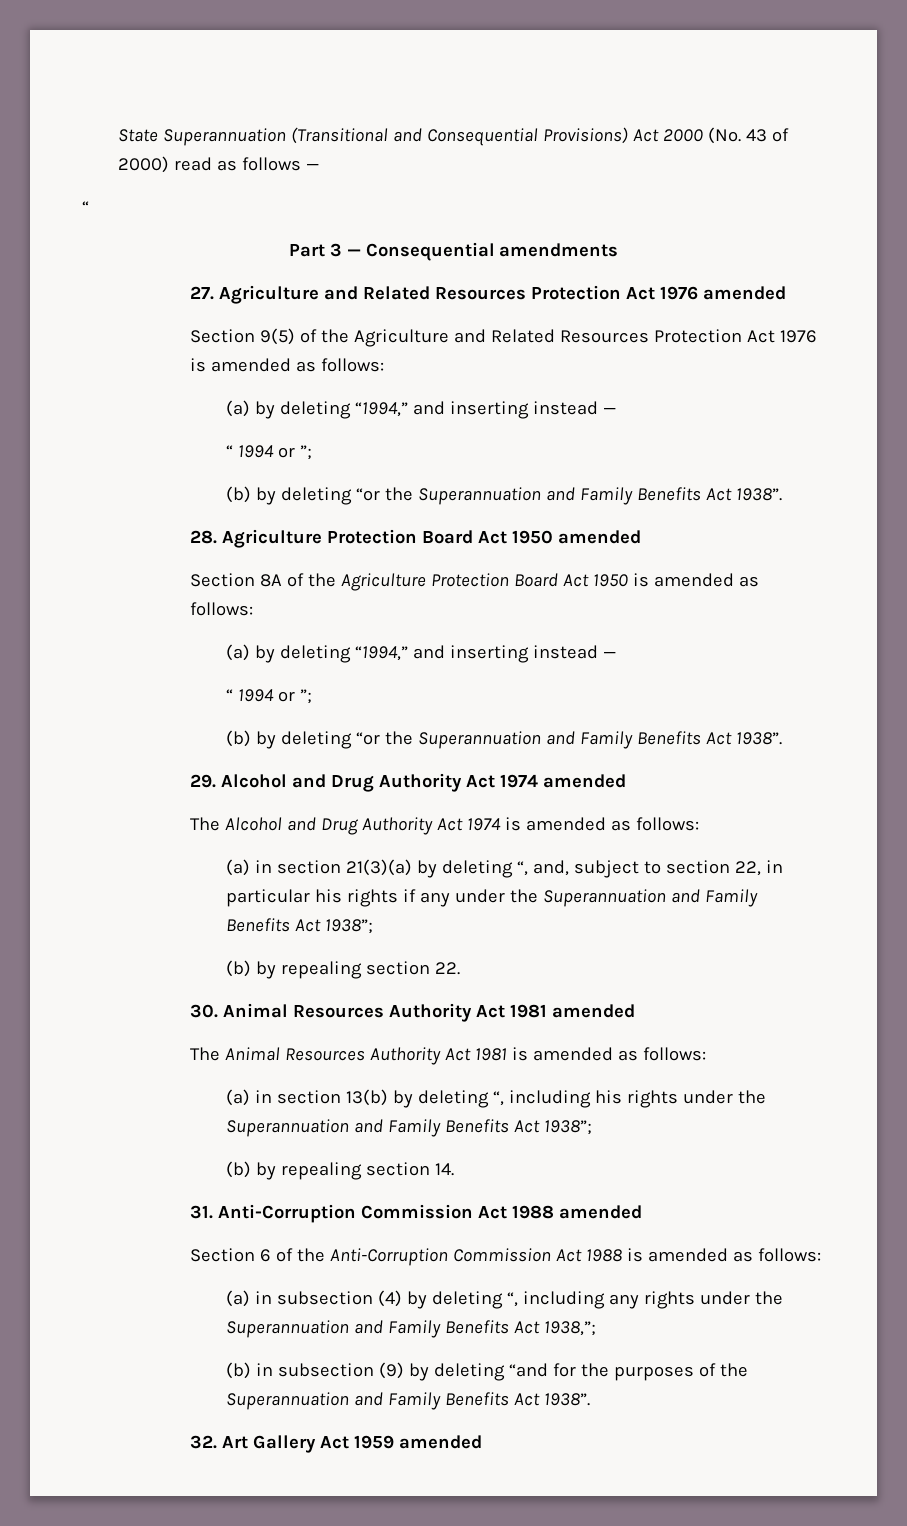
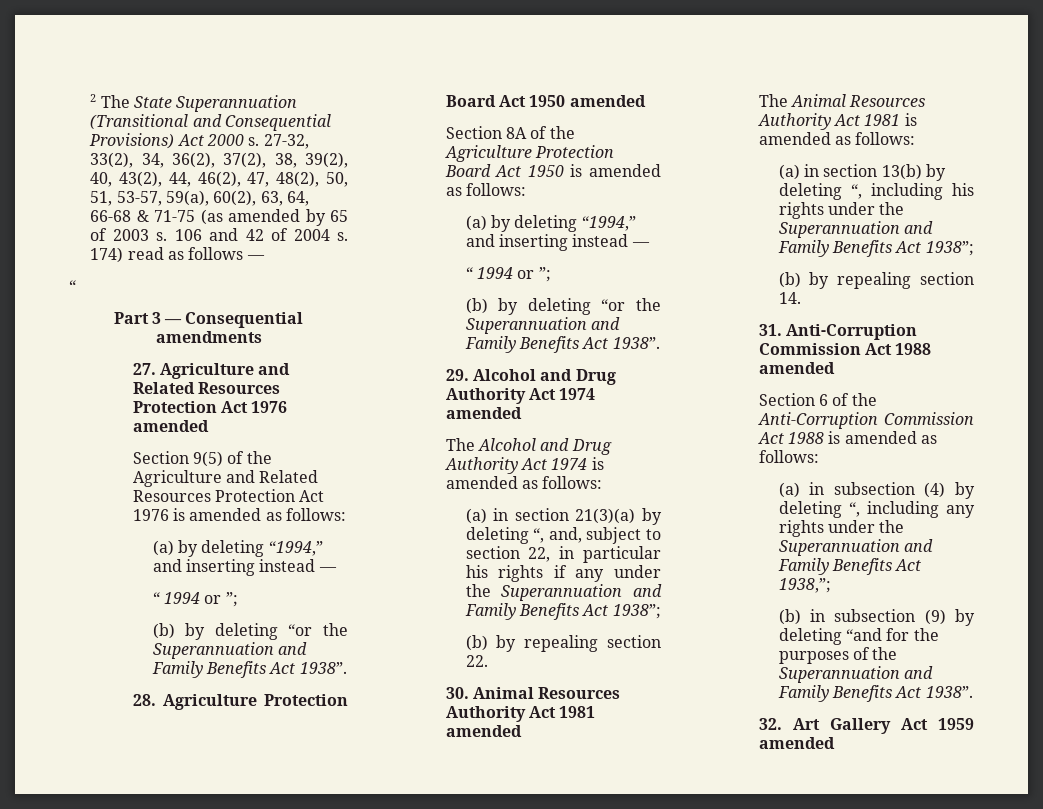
- State Superannuation (Transitional and Consequential Provisions) Act 2000 (No. 43 of 2000) read as follows —
+ 2 The State Superannuation (Transitional and Consequential Provisions) Act 2000 s. 27-32, 33(2), 34, 36(2), 37(2), 38, 39(2), 40, 43(2), 44, 46(2), 47, 48(2), 50, 51, 53-57, 59(a), 60(2), 63, 64, 66-68 & 71-75 (as amended by 65 of 2003 s. 106 and 42 of 2004 s. 174) read as follows —

